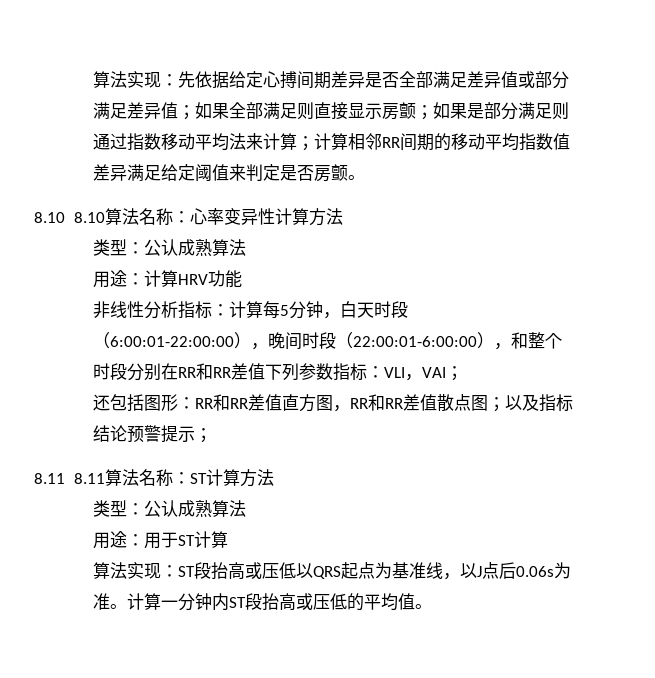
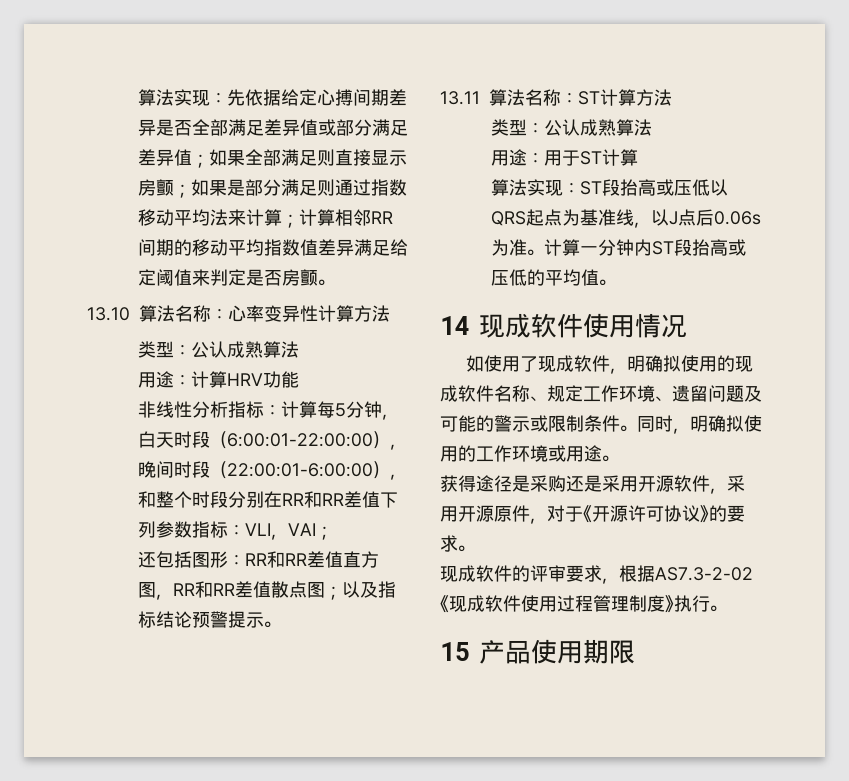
- 8.10 8.10算法名称：心率变异性计算方法
+ 13.10算法名称：心率变异性计算方法
- 还包括图形：RR和RR差值直方图，RR和RR差值散点图；以及指标结论预警提示；
- 8.11 8.11算法名称：ST计算方法
+ 还包括图形：RR和RR差值直方图，RR和RR差值散点图；以及指标结论预警提示。
+ 13.11算法名称：ST计算方法
+ 14现成软件使用情况
+ 如使用了现成软件，明确拟使用的现成软件名称、规定工作环境、遗留问题及可能的警示或限制条件。同时，明确拟使用的工作环境或用途。
+ 获得途径是采购还是采用开源软件，采用开源原件，对于《开源许可协议》的要求。
+ 现成软件的评审要求，根据AS7.3-2-02《现成软件使用过程管理制度》执行。
+ 15产品使用期限

